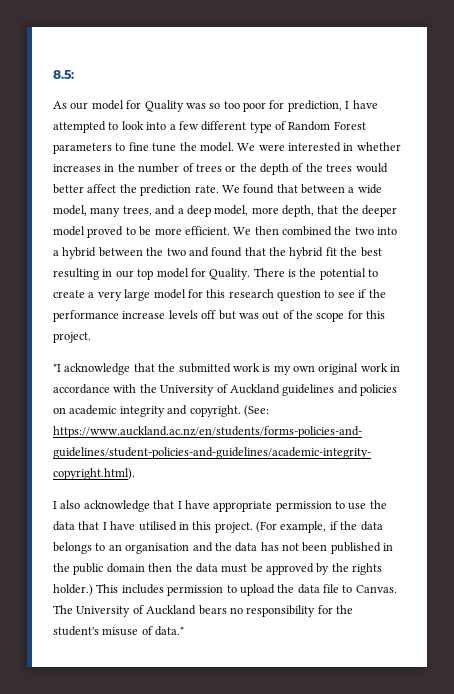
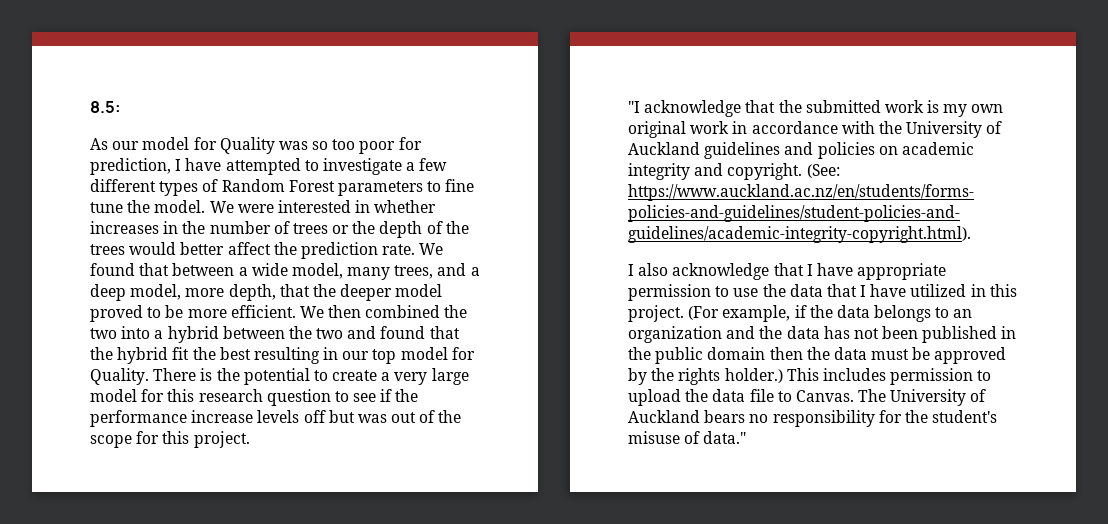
- As our model for Quality was so too poor for prediction, I have attempted to look into a few different type of Random Forest parameters to fine tune the model.
+ As our model for Quality was so too poor for prediction, I have attempted to investigate a few different types of Random Forest parameters to fine tune the model.
- I also acknowledge that I have appropriate permission to use the data that I have utilised in this project.
+ I also acknowledge that I have appropriate permission to use the data that I have utilized in this project.
- (For example, if the data belongs to an organisation and the data has not been published in the public domain then the data must be approved by the rights holder.)
+ (For example, if the data belongs to an organization and the data has not been published in the public domain then the data must be approved by the rights holder.)

